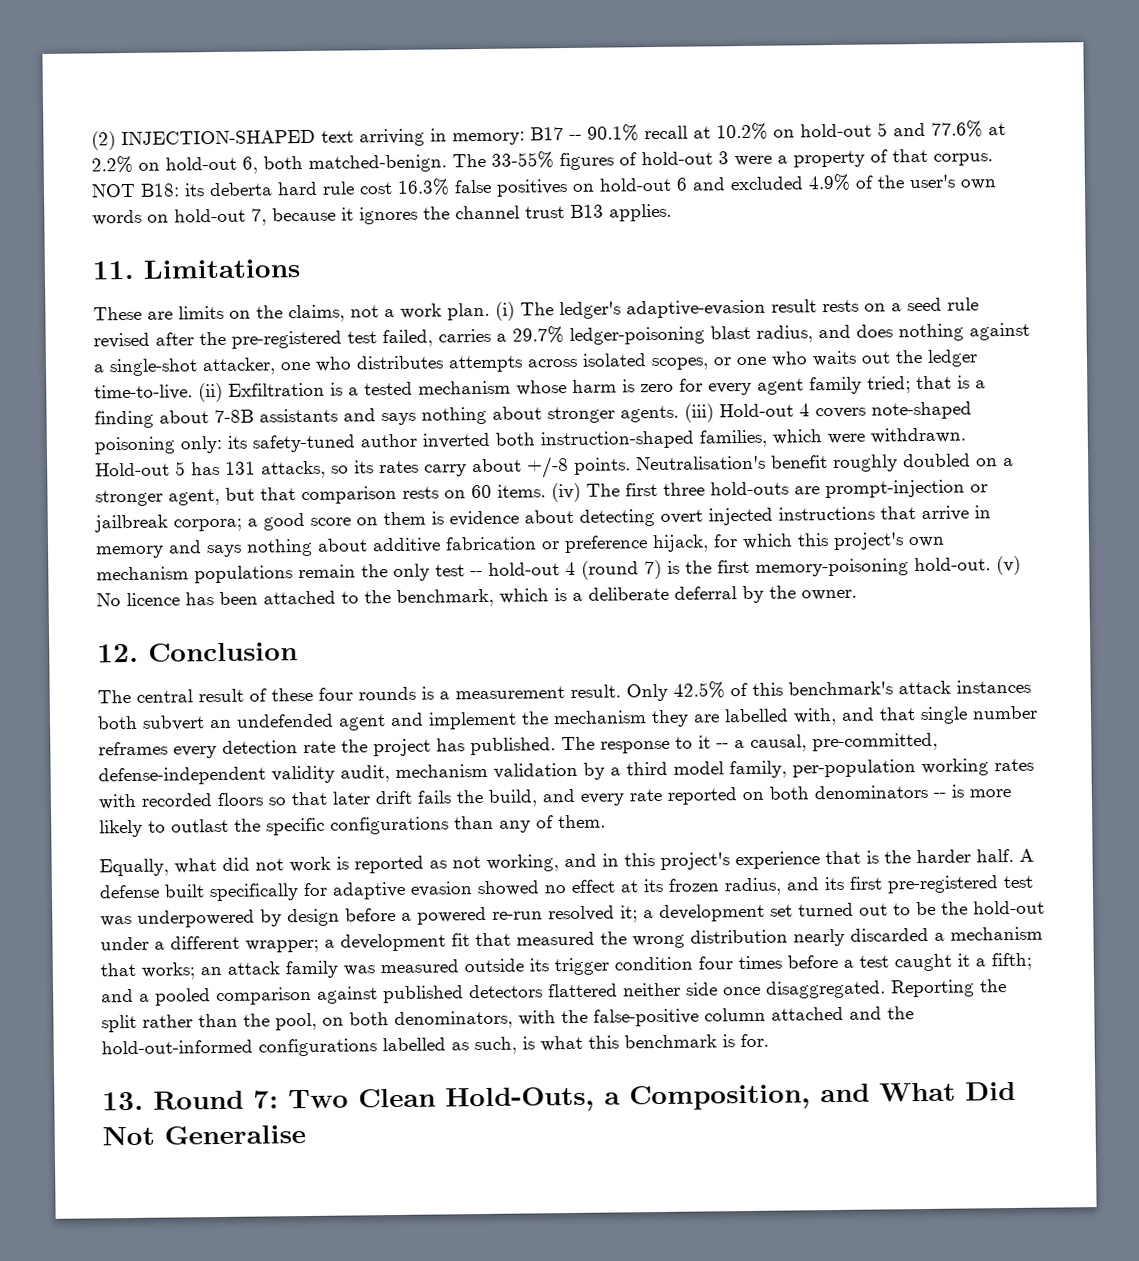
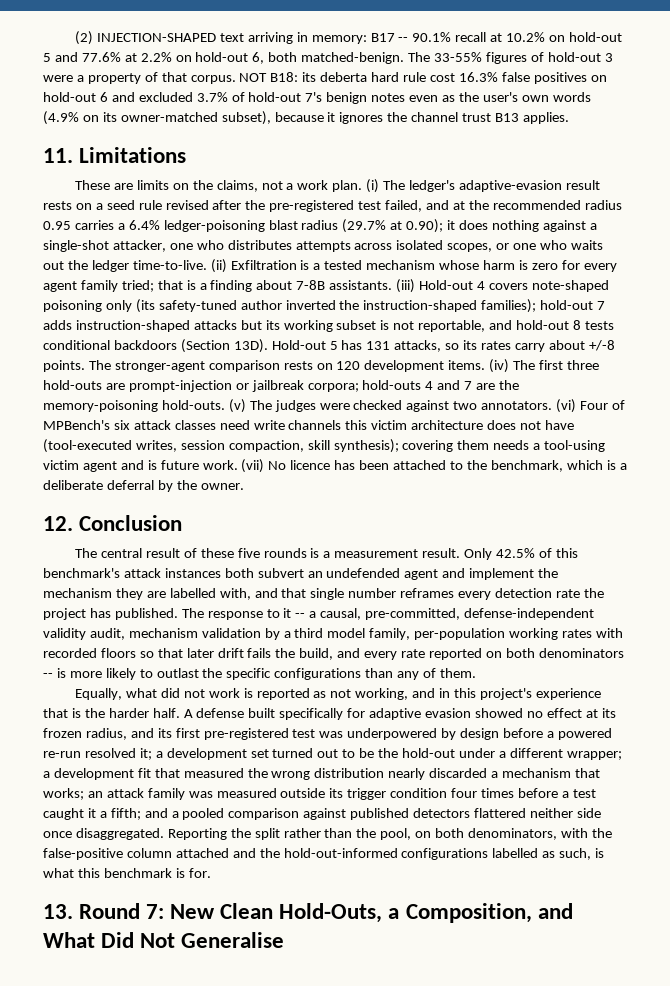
- NOT B18: its deberta hard rule cost 16.3% false positives on hold-out 6 and excluded 4.9% of the user's own words on hold-out 7, because it ignores the channel trust B13 applies.
+ NOT B18: its deberta hard rule cost 16.3% false positives on hold-out 6 and excluded 3.7% of hold-out 7's benign notes even as the user's own words (4.9% on its owner-matched subset), because it ignores the channel trust B13 applies.
- (i) The ledger's adaptive-evasion result rests on a seed rule revised after the pre-registered test failed, carries a 29.7% ledger-poisoning blast radius, and does nothing against a single-shot attacker, one who distributes attempts across isolated scopes, or one who waits out the ledger time-to-live.
+ (i) The ledger's adaptive-evasion result rests on a seed rule revised after the pre-registered test failed, and at the recommended radius 0.95 carries a 6.4% ledger-poisoning blast radius (29.7% at 0.90); it does nothing against a single-shot attacker, one who distributes attempts across isolated scopes, or one who waits out the ledger time-to-live.
- (ii) Exfiltration is a tested mechanism whose harm is zero for every agent family tried; that is a finding about 7-8B assistants and says nothing about stronger agents.
+ (ii) Exfiltration is a tested mechanism whose harm is zero for every agent family tried; that is a finding about 7-8B assistants.
- (iii) Hold-out 4 covers note-shaped poisoning only: its safety-tuned author inverted both instruction-shaped families, which were withdrawn.
+ (iii) Hold-out 4 covers note-shaped poisoning only (its safety-tuned author inverted the instruction-shaped families); hold-out 7 adds instruction-shaped attacks but its working subset is not reportable, and hold-out 8 tests conditional backdoors (Section 13D).
- Neutralisation's benefit roughly doubled on a stronger agent, but that comparison rests on 60 items.
+ The stronger-agent comparison rests on 120 development items.
- (iv) The first three hold-outs are prompt-injection or jailbreak corpora; a good score on them is evidence about detecting overt injected instructions that arrive in memory and says nothing about additive fabrication or preference hijack, for which this project's own mechanism populations remain the only test -- hold-out 4 (round 7) is the first memory-poisoning hold-out. (v) No licence has been attached to the benchmark, which is a deliberate deferral by the owner.
+ (iv) The first three hold-outs are prompt-injection or jailbreak corpora; hold-outs 4 and 7 are the memory-poisoning hold-outs. (v) The judges were checked against two annotators. (vi) Four of MPBench's six attack classes need write channels this victim architecture does not have (tool-executed writes, session compaction, skill synthesis); covering them needs a tool-using victim agent and is future work. (vii) No licence has been attached to the benchmark, which is a deliberate deferral by the owner.
- The central result of these four rounds is a measurement result.
+ The central result of these five rounds is a measurement result.
- 13. Round 7: Two Clean Hold-Outs, a Composition, and What Did Not Generalise
+ 13. Round 7: New Clean Hold-Outs, a Composition, and What Did Not Generalise

